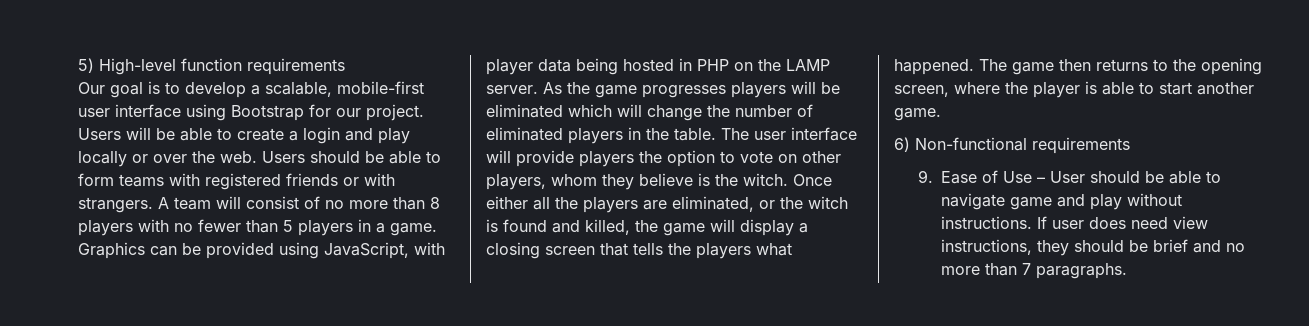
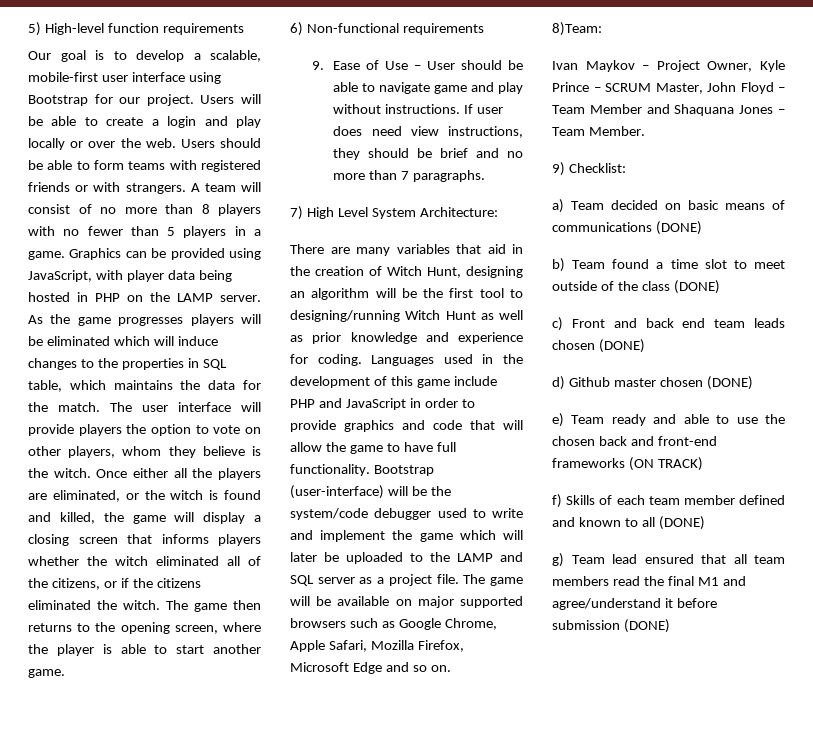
- As the game progresses players will be eliminated which will change the number of eliminated players in the table.
+ As the game progresses players will be eliminated which will induce changes to the properties in SQL table, which maintains the data for the match.
- Once either all the players are eliminated, or the witch is found and killed, the game will display a closing screen that tells the players what happened.
+ Once either all the players are eliminated, or the witch is found and killed, the game will display a closing screen that informs players whether the witch eliminated all of the citizens, or if the citizens eliminated the witch.
+ 7) High Level System Architecture:
+ There are many variables that aid in the creation of Witch Hunt, designing an algorithm will be the first tool to designing/running Witch Hunt as well as prior knowledge and experience for coding. Languages used in the development of this game include PHP and JavaScript in order to provide graphics and code that will allow the game to have full functionality. Bootstrap (user-interface) will be the system/code debugger used to write and implement the game which will later be uploaded to the LAMP and SQL server as a project file. The game will be available on major supported browsers such as Google Chrome, Apple Safari, Mozilla Firefox, Microsoft Edge and so on.
+ 8)Team:
+ Ivan Maykov – Project Owner, Kyle Prince – SCRUM Master, John Floyd – Team Member and Shaquana Jones – Team Member.
+ 9) Checklist:
+ a) Team decided on basic means of communications (DONE)
+ b) Team found a time slot to meet outside of the class (DONE)
+ c) Front and back end team leads chosen (DONE)
+ d) Github master chosen (DONE)
+ e) Team ready and able to use the chosen back and front-end frameworks (ON TRACK)
+ f) Skills of each team member defined and known to all (DONE)
+ g) Team lead ensured that all team members read the final M1 and agree/understand it before submission (DONE)

